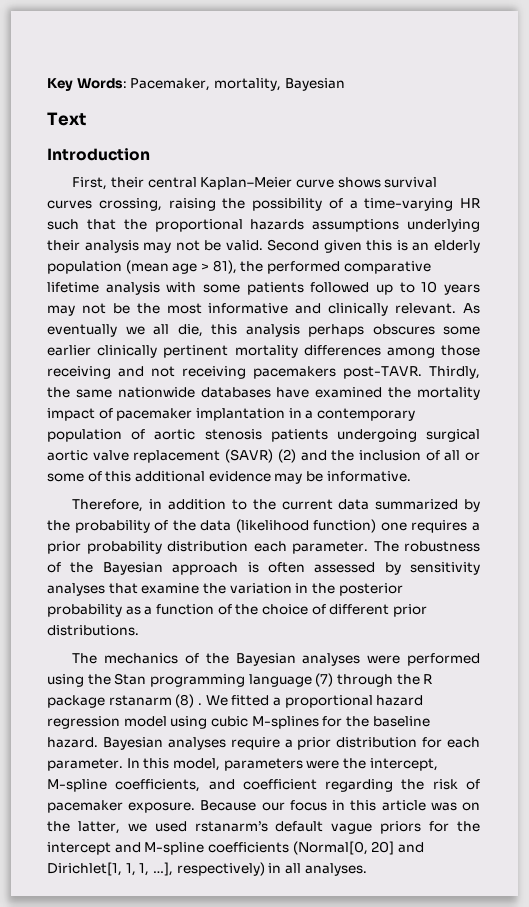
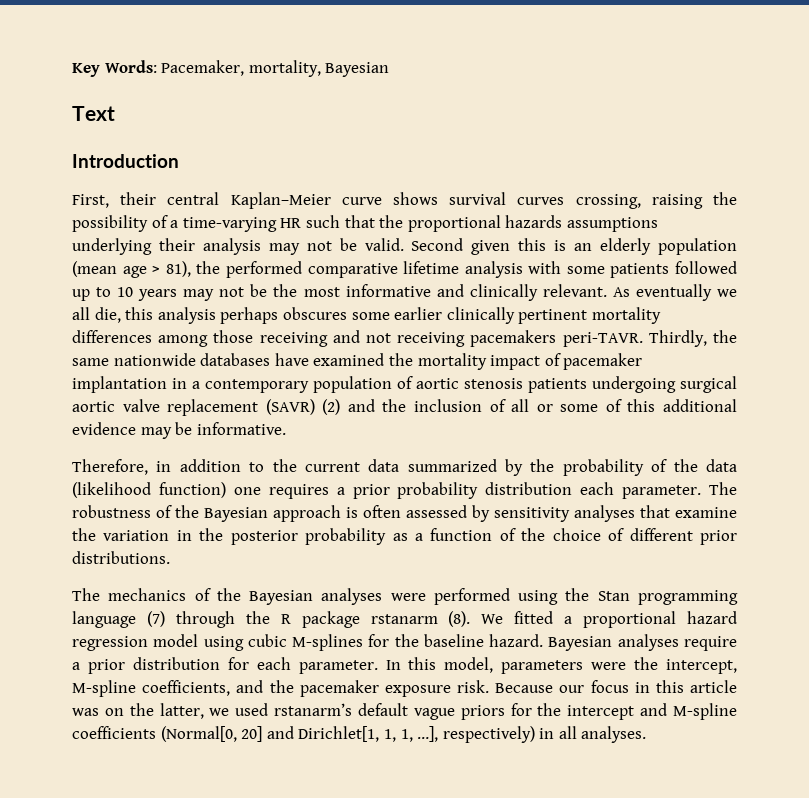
- As eventually we all die, this analysis perhaps obscures some earlier clinically pertinent mortality differences among those receiving and not receiving pacemakers post-TAVR.
+ As eventually we all die, this analysis perhaps obscures some earlier clinically pertinent mortality differences among those receiving and not receiving pacemakers peri-TAVR.
- The mechanics of the Bayesian analyses were performed using the Stan programming language (7) through the R package rstanarm (8) .
+ The mechanics of the Bayesian analyses were performed using the Stan programming language (7) through the R package rstanarm (8).
- In this model, parameters were the intercept, M-spline coefficients, and coefficient regarding the risk of pacemaker exposure.
+ In this model, parameters were the intercept, M-spline coefficients, and the pacemaker exposure risk.

